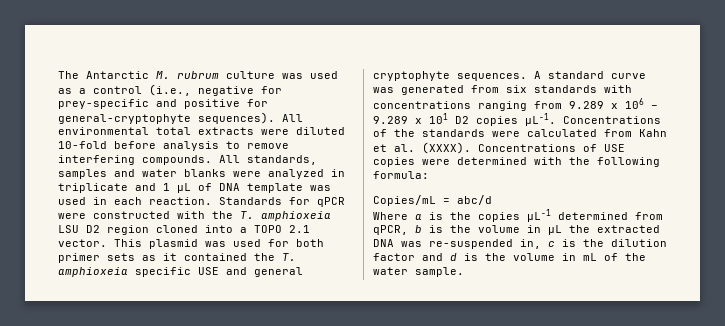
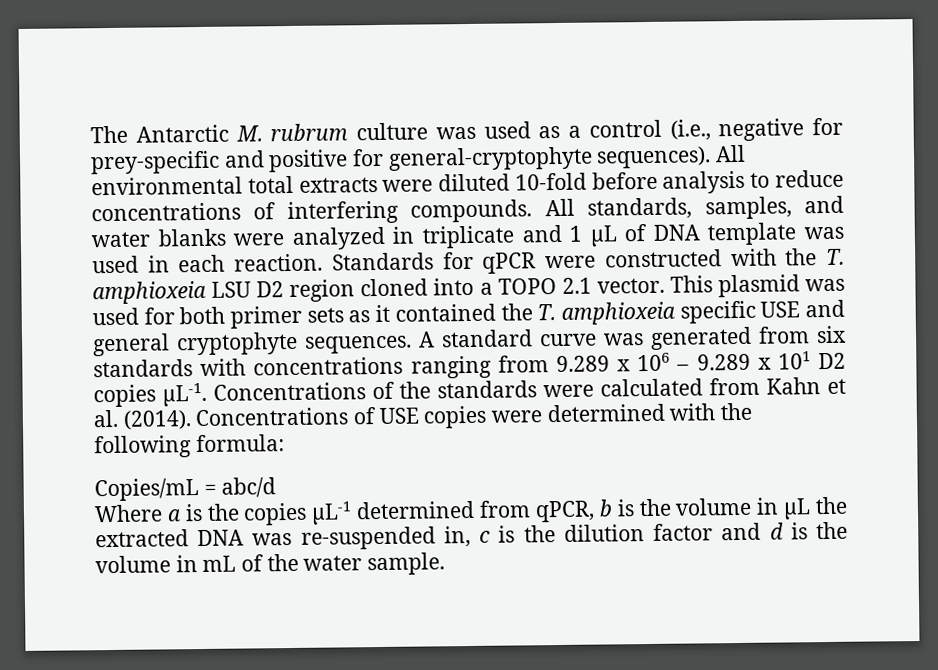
- All environmental total extracts were diluted 10-fold before analysis to remove interfering compounds.
+ All environmental total extracts were diluted 10-fold before analysis to reduce concentrations of interfering compounds.
- All standards, samples and water blanks were analyzed in triplicate and 1 μL of DNA template was used in each reaction.
+ All standards, samples, and water blanks were analyzed in triplicate and 1 μL of DNA template was used in each reaction.
- Concentrations of the standards were calculated from Kahn et al. (XXXX).
+ Concentrations of the standards were calculated from Kahn et al. (2014).

